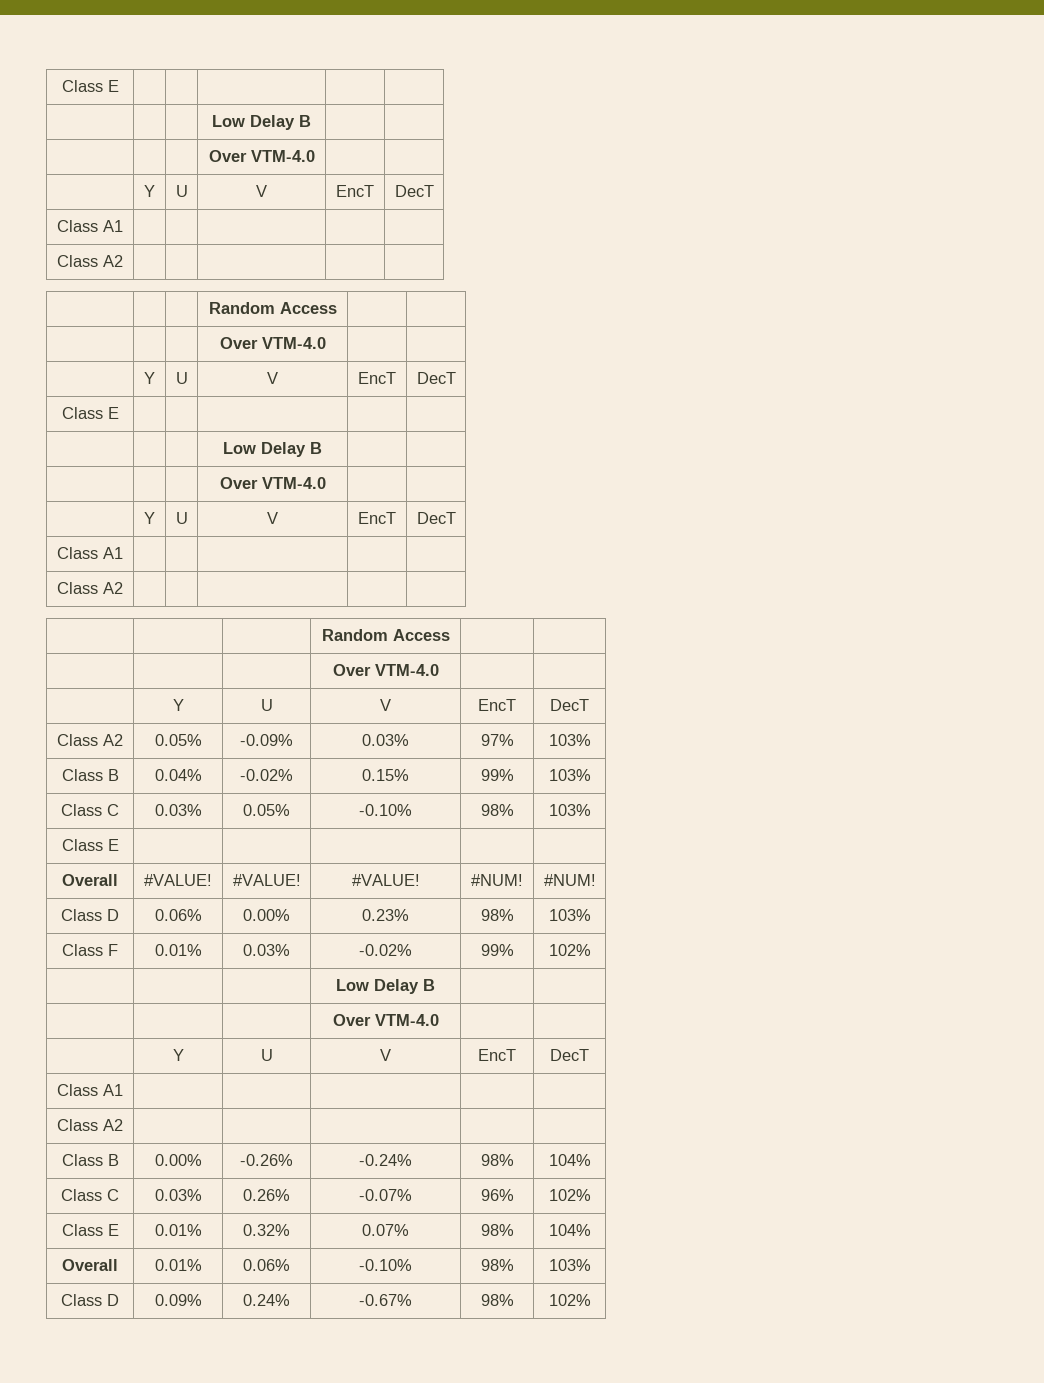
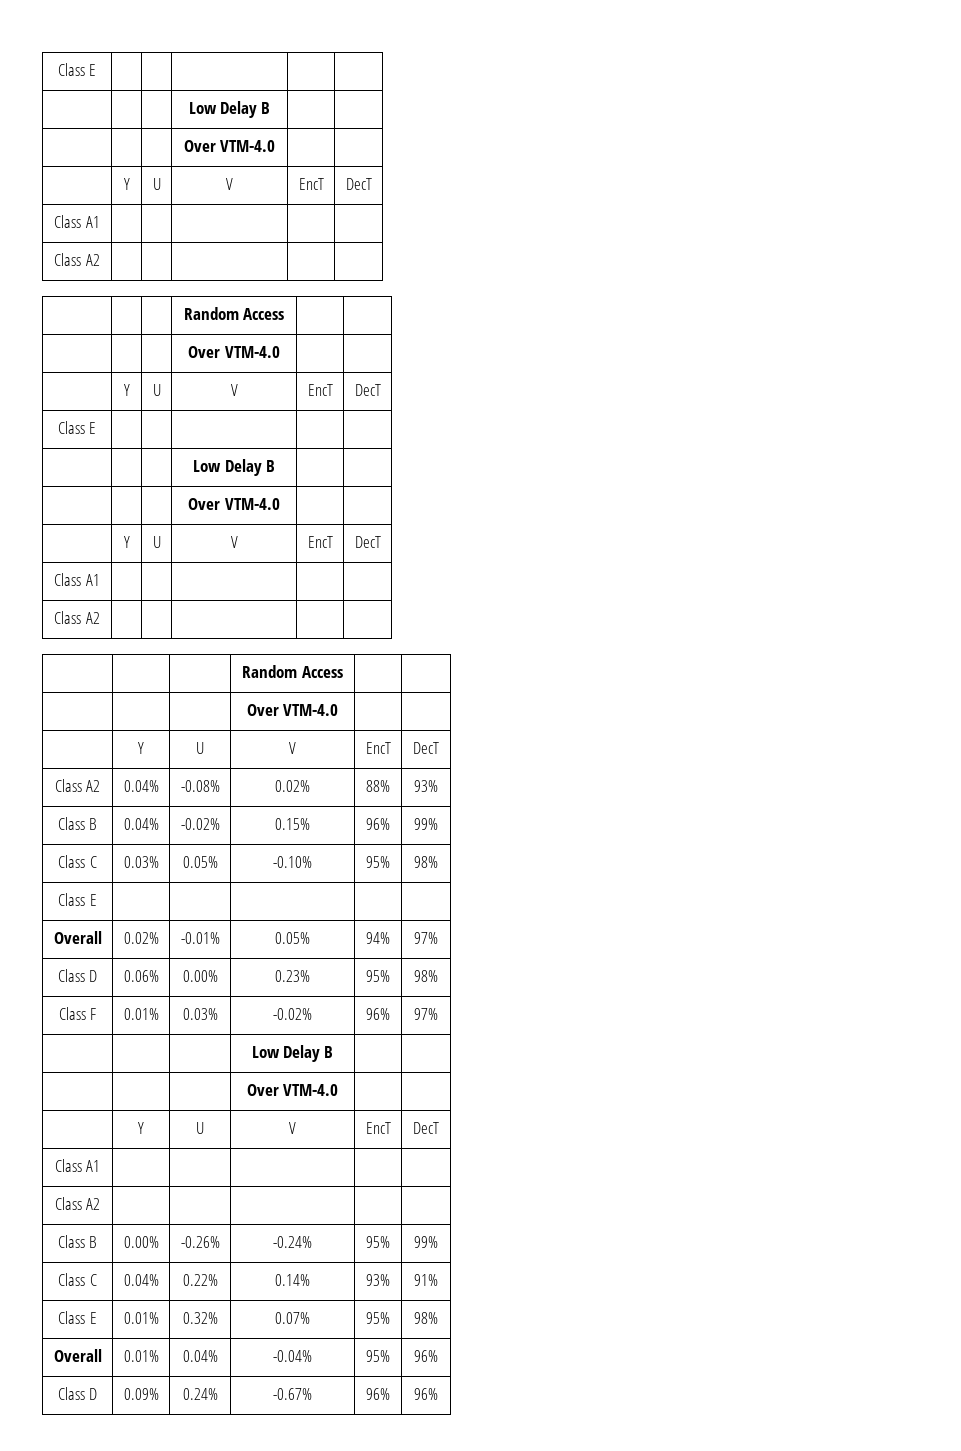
- Class A2 | 0.05% | -0.09% | 0.03% | 97% | 103%
+ Class A2 | 0.04% | -0.08% | 0.02% | 88% | 93%
- Class B | 0.04% | -0.02% | 0.15% | 99% | 103%
+ Class B | 0.04% | -0.02% | 0.15% | 96% | 99%
- Class C | 0.03% | 0.05% | -0.10% | 98% | 103%
+ Class C | 0.03% | 0.05% | -0.10% | 95% | 98%
- Overall | #VALUE! | #VALUE! | #VALUE! | #NUM! | #NUM!
+ Overall | 0.02% | -0.01% | 0.05% | 94% | 97%
- Class D | 0.06% | 0.00% | 0.23% | 98% | 103%
+ Class D | 0.06% | 0.00% | 0.23% | 95% | 98%
- Class F | 0.01% | 0.03% | -0.02% | 99% | 102%
+ Class F | 0.01% | 0.03% | -0.02% | 96% | 97%
- Class B | 0.00% | -0.26% | -0.24% | 98% | 104%
- Class C | 0.03% | 0.26% | -0.07% | 96% | 102%
+ Class B | 0.00% | -0.26% | -0.24% | 95% | 99%
+ Class C | 0.04% | 0.22% | 0.14% | 93% | 91%
- Class E | 0.01% | 0.32% | 0.07% | 98% | 104%
+ Class E | 0.01% | 0.32% | 0.07% | 95% | 98%
- Overall | 0.01% | 0.06% | -0.10% | 98% | 103%
+ Overall | 0.01% | 0.04% | -0.04% | 95% | 96%
- Class D | 0.09% | 0.24% | -0.67% | 98% | 102%
+ Class D | 0.09% | 0.24% | -0.67% | 96% | 96%

